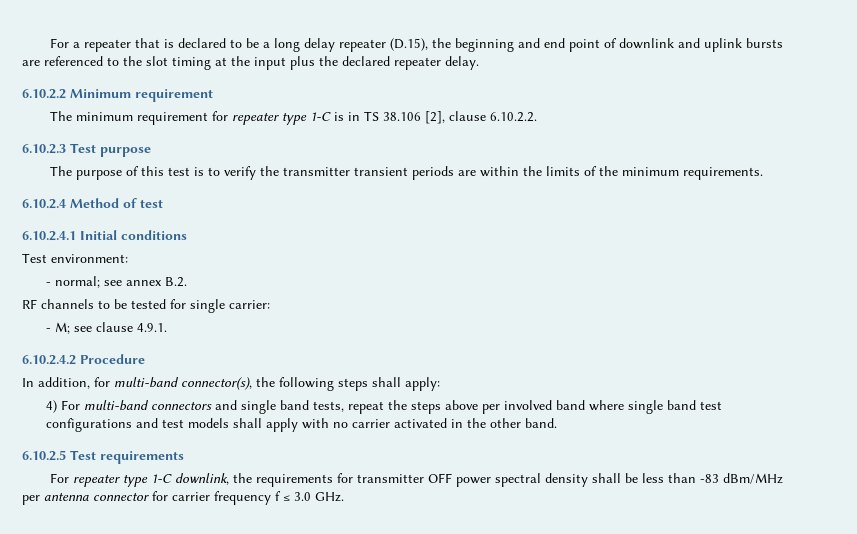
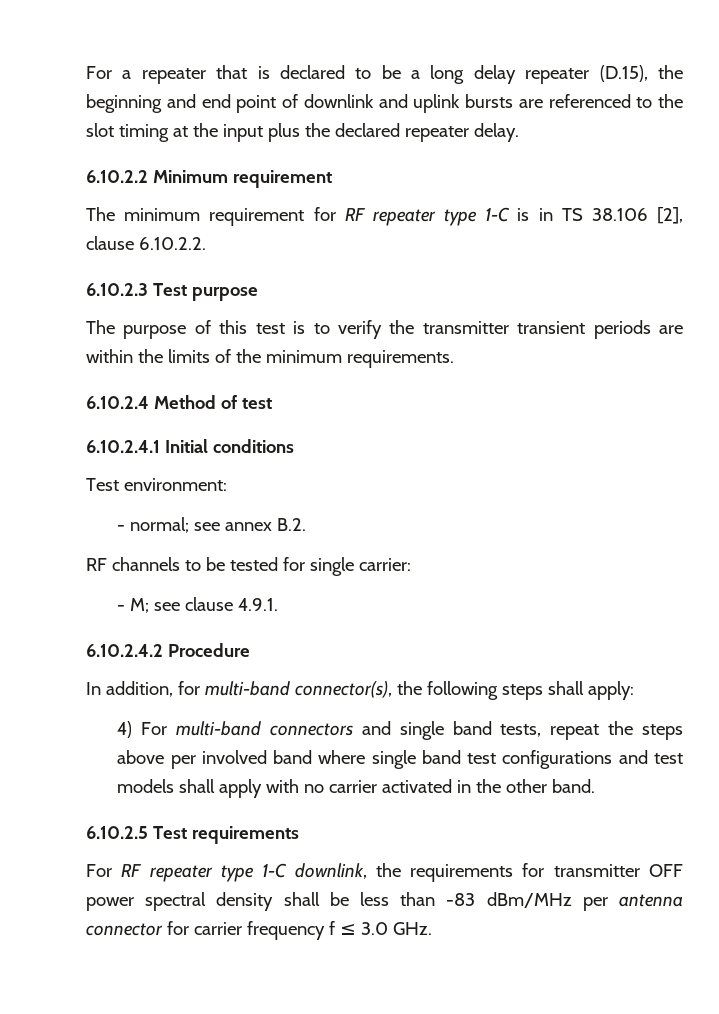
- The minimum requirement for repeater type 1-C is in TS 38.106 [2], clause 6.10.2.2.
+ The minimum requirement for RF repeater type 1-C is in TS 38.106 [2], clause 6.10.2.2.
- For repeater type 1-C downlink, the requirements for transmitter OFF power spectral density shall be less than -83 dBm/MHz per antenna connector for carrier frequency f ≤ 3.0 GHz.
+ For RF repeater type 1-C downlink, the requirements for transmitter OFF power spectral density shall be less than -83 dBm/MHz per antenna connector for carrier frequency f ≤ 3.0 GHz.

